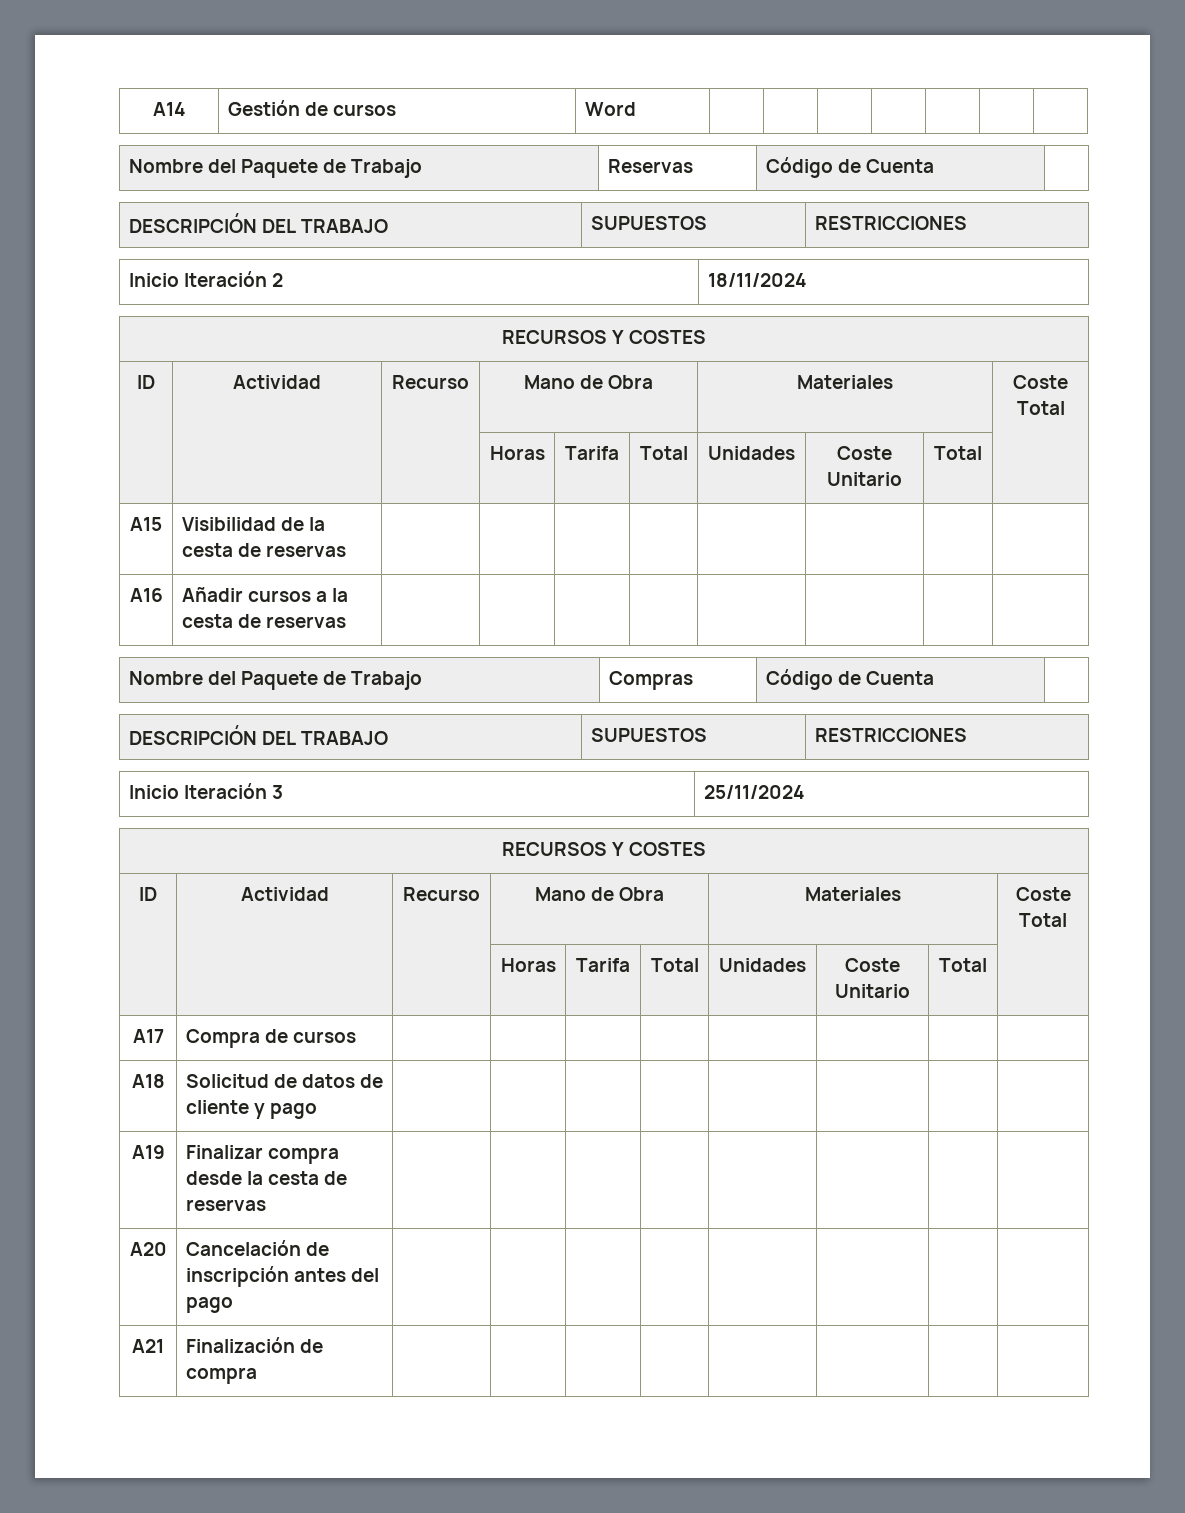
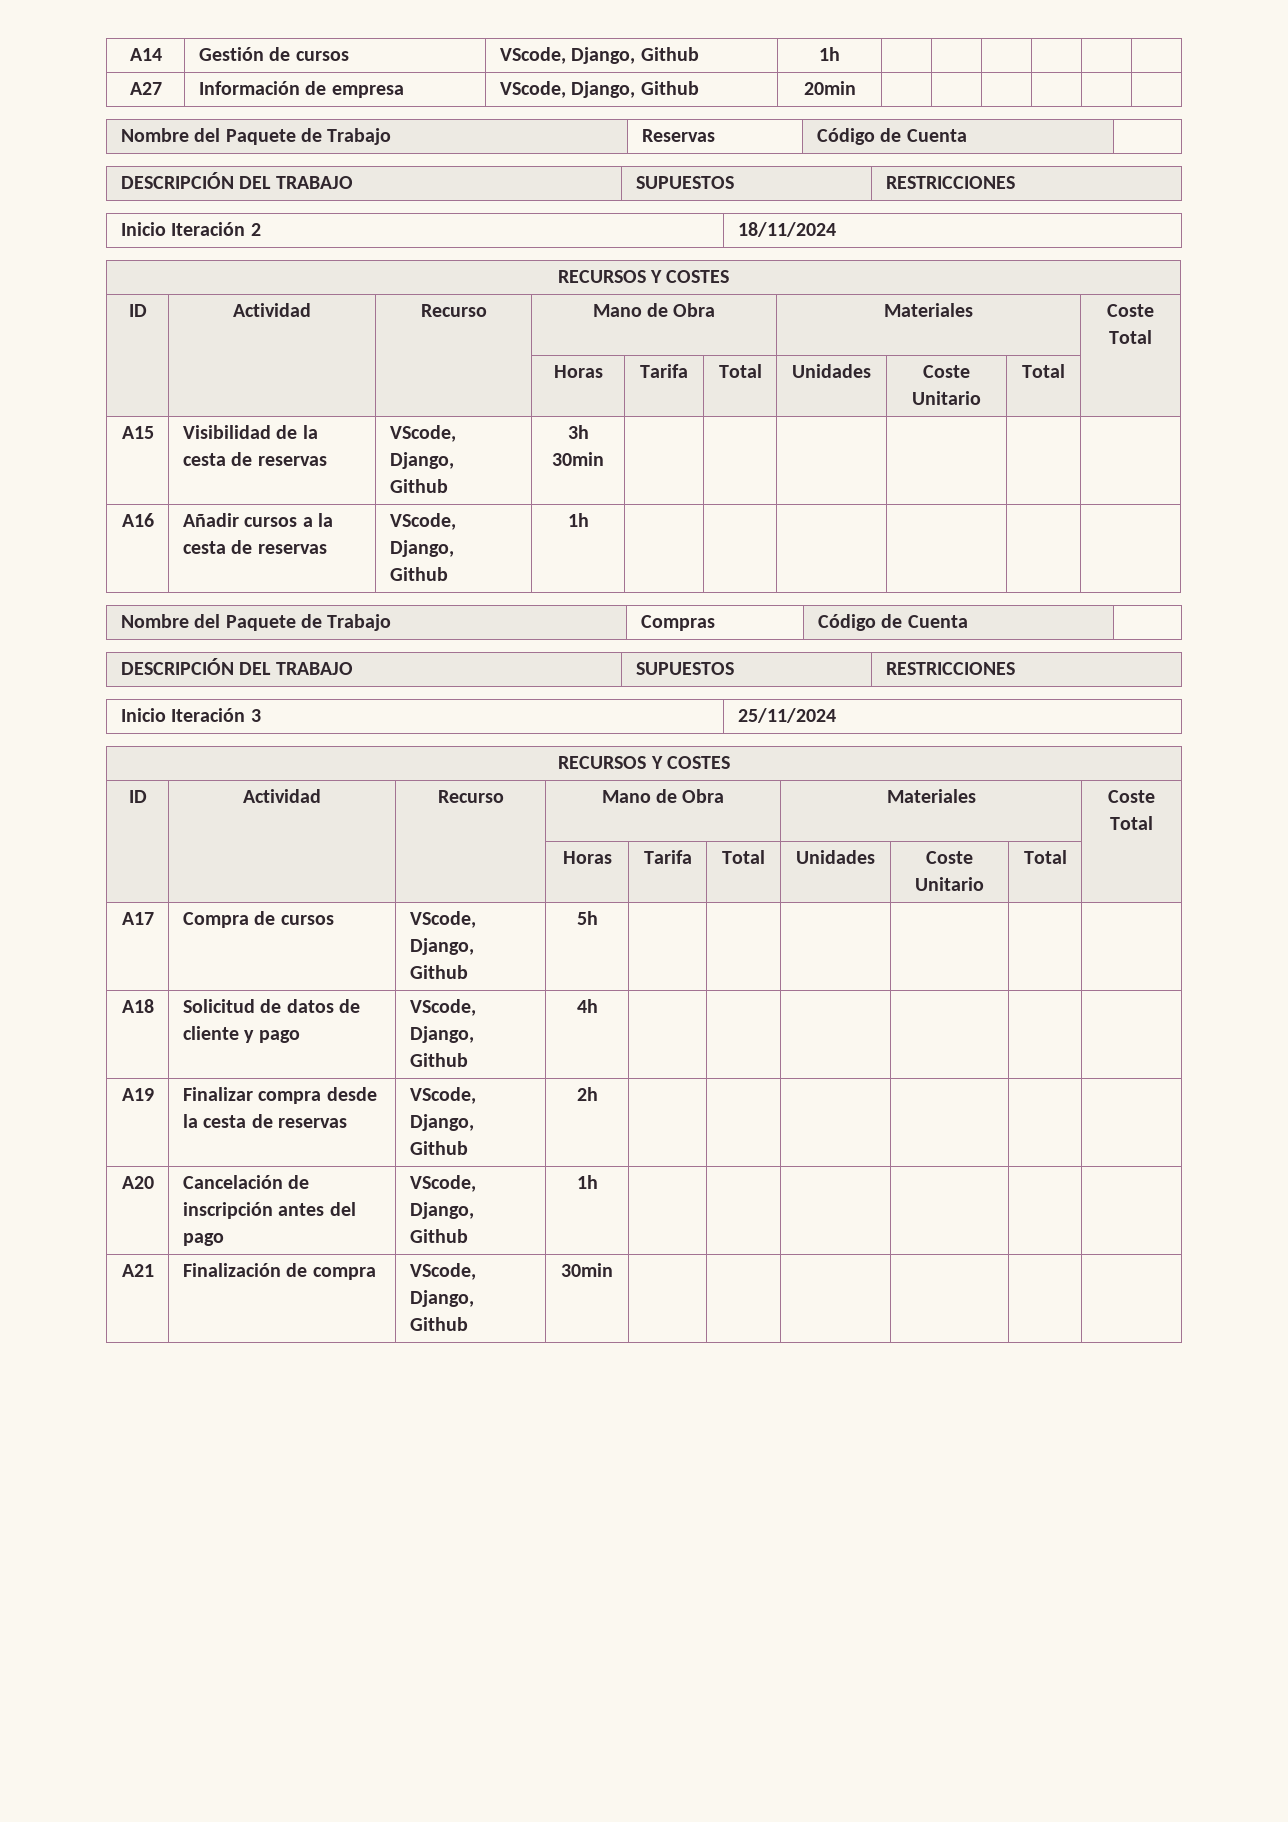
- A14 | Gestión de cursos | Word | | | | | | |
+ A14 | Gestión de cursos | VScode, Django, Github | 1h | | | | | |
+ A27 | Información de empresa | VScode, Django, Github | 20min | | | | | |
- A15 | Visibilidad de la cesta de reservas | | | | | | | |
+ A15 | Visibilidad de la cesta de reservas | VScode, Django, Github | 3h 30min | | | | | |
- A16 | Añadir cursos a la cesta de reservas | | | | | | | |
+ A16 | Añadir cursos a la cesta de reservas | VScode, Django, Github | 1h | | | | | |
- A17 | Compra de cursos | | | | | | | |
+ A17 | Compra de cursos | VScode, Django, Github | 5h | | | | | |
- A18 | Solicitud de datos de cliente y pago | | | | | | | |
+ A18 | Solicitud de datos de cliente y pago | VScode, Django, Github | 4h | | | | | |
- A19 | Finalizar compra desde la cesta de reservas | | | | | | | |
+ A19 | Finalizar compra desde la cesta de reservas | VScode, Django, Github | 2h | | | | | |
- A20 | Cancelación de inscripción antes del pago | | | | | | | |
+ A20 | Cancelación de inscripción antes del pago | VScode, Django, Github | 1h | | | | | |
- A21 | Finalización de compra | | | | | | | |
+ A21 | Finalización de compra | VScode, Django, Github | 30min | | | | | |

